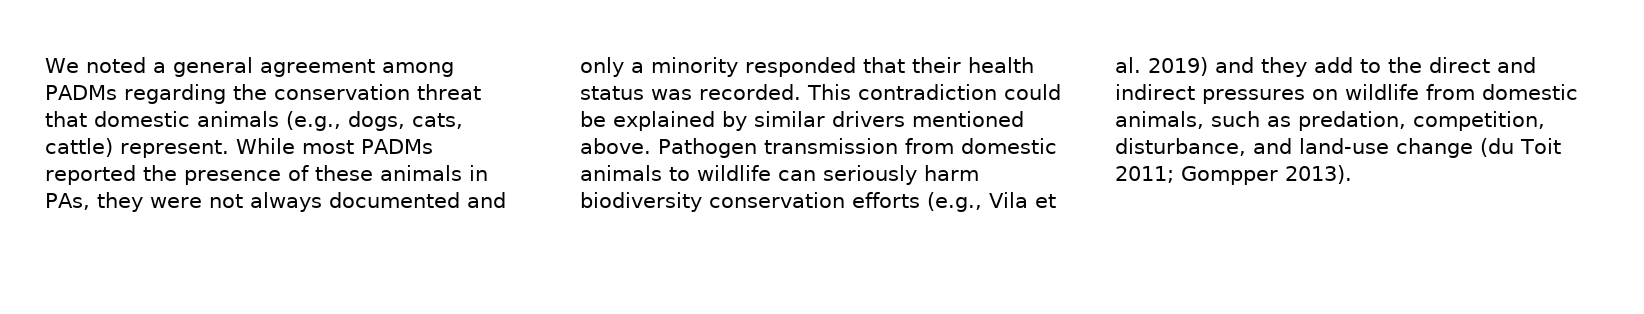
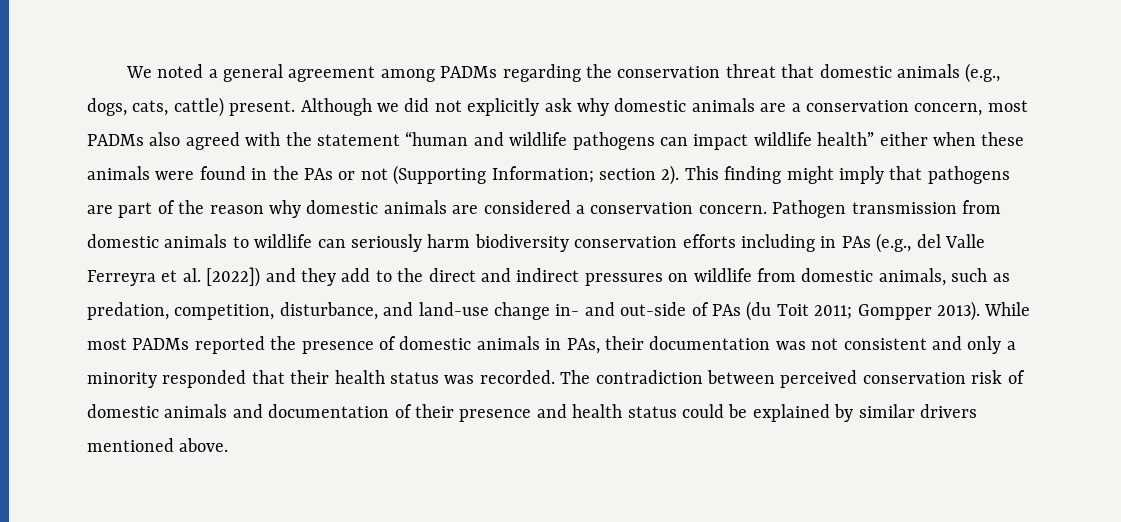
- We noted a general agreement among PADMs regarding the conservation threat that domestic animals (e.g., dogs, cats, cattle) represent. While most PADMs reported the presence of these animals in PAs, they were not always documented and only a minority responded that their health status was recorded. This contradiction could be explained by similar drivers mentioned above.
+ We noted a general agreement among PADMs regarding the conservation threat that domestic animals (e.g., dogs, cats, cattle) present. Although we did not explicitly ask why domestic animals are a conservation concern, most PADMs also agreed with the statement “human and wildlife pathogens can impact wildlife health” either when these animals were found in the PAs or not (Supporting Information; section 2). This finding might imply that pathogens are part of the reason why domestic animals are considered a conservation concern.
- Pathogen transmission from domestic animals to wildlife can seriously harm biodiversity conservation efforts (e.g., Vila et al. 2019) and they add to the direct and indirect pressures on wildlife from domestic animals, such as predation, competition, disturbance, and land-use change (du Toit 2011; Gompper 2013).
+ Pathogen transmission from domestic animals to wildlife can seriously harm biodiversity conservation efforts including in PAs (e.g., del Valle Ferreyra et al. [2022]) and they add to the direct and indirect pressures on wildlife from domestic animals, such as predation, competition, disturbance, and land-use change in- and out-side of PAs (du Toit 2011; Gompper 2013).
+ While most PADMs reported the presence of domestic animals in PAs, their documentation was not consistent and only a minority responded that their health status was recorded. The contradiction between perceived conservation risk of domestic animals and documentation of their presence and health status could be explained by similar drivers mentioned above.

